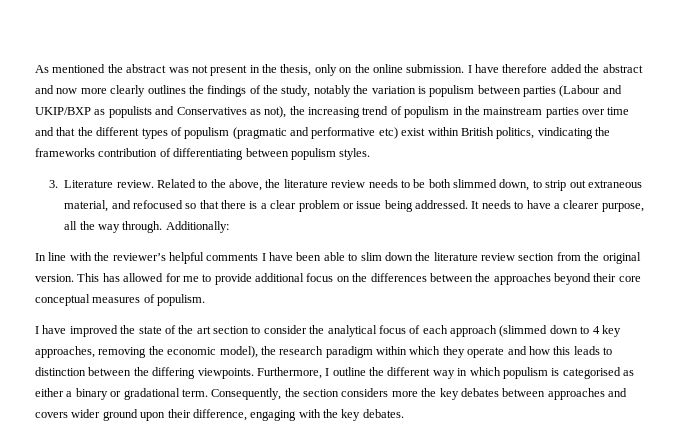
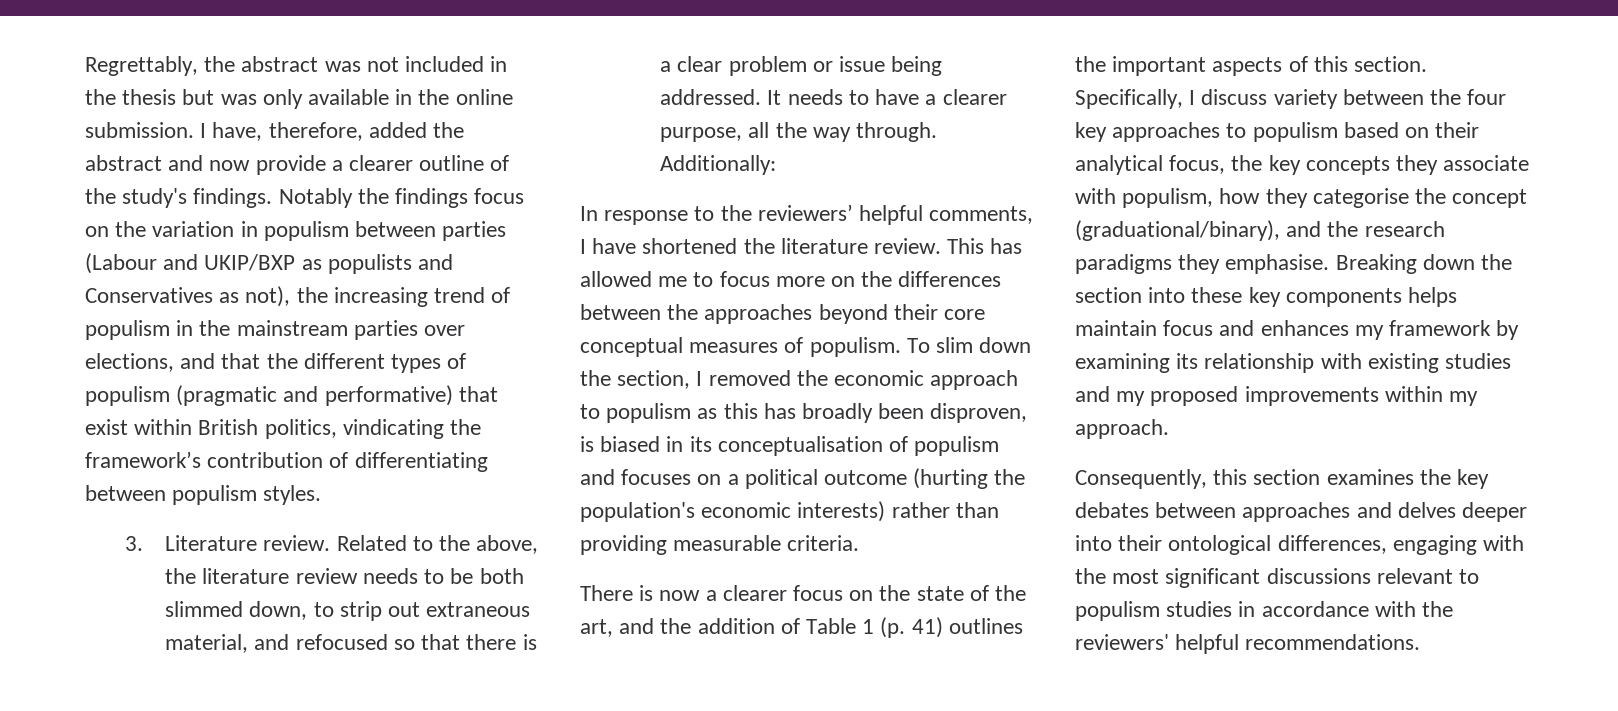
- As mentioned the abstract was not present in the thesis, only on the online submission.
+ Regrettably, the abstract was not included in the thesis but was only available in the online submission.
- I have therefore added the abstract and now more clearly outlines the findings of the study, notably the variation is populism between parties (Labour and UKIP/BXP as populists and Conservatives as not), the increasing trend of populism in the mainstream parties over time and that the different types of populism (pragmatic and performative etc) exist within British politics, vindicating the frameworks contribution of differentiating between populism styles.
+ I have, therefore, added the abstract and now provide a clearer outline of the study's findings. Notably the findings focus on the variation in populism between parties (Labour and UKIP/BXP as populists and Conservatives as not), the increasing trend of populism in the mainstream parties over elections, and that the different types of populism (pragmatic and performative) that exist within British politics, vindicating the framework’s contribution of differentiating between populism styles.
- In line with the reviewer’s helpful comments I have been able to slim down the literature review section from the original version.
+ In response to the reviewers’ helpful comments, I have shortened the literature review.
- This has allowed for me to provide additional focus on the differences between the approaches beyond their core conceptual measures of populism.
- I have improved the state of the art section to consider the analytical focus of each approach (slimmed down to 4 key approaches, removing the economic model), the research paradigm within which they operate and how this leads to distinction between the differing viewpoints. Furthermore, I outline the different way in which populism is categorised as either a binary or gradational term. Consequently, the section considers more the key debates between approaches and covers wider ground upon their difference, engaging with the key debates.
+ This has allowed me to focus more on the differences between the approaches beyond their core conceptual measures of populism. To slim down the section, I removed the economic approach to populism as this has broadly been disproven, is biased in its conceptualisation of populism and focuses on a political outcome (hurting the population's economic interests) rather than providing measurable criteria.
+ There is now a clearer focus on the state of the art, and the addition of Table 1 (p. 41) outlines the important aspects of this section. Specifically, I discuss variety between the four key approaches to populism based on their analytical focus, the key concepts they associate with populism, how they categorise the concept (graduational/binary), and the research paradigms they emphasise. Breaking down the section into these key components helps maintain focus and enhances my framework by examining its relationship with existing studies and my proposed improvements within my approach.
+ Consequently, this section examines the key debates between approaches and delves deeper into their ontological differences, engaging with the most significant discussions relevant to populism studies in accordance with the reviewers' helpful recommendations.

